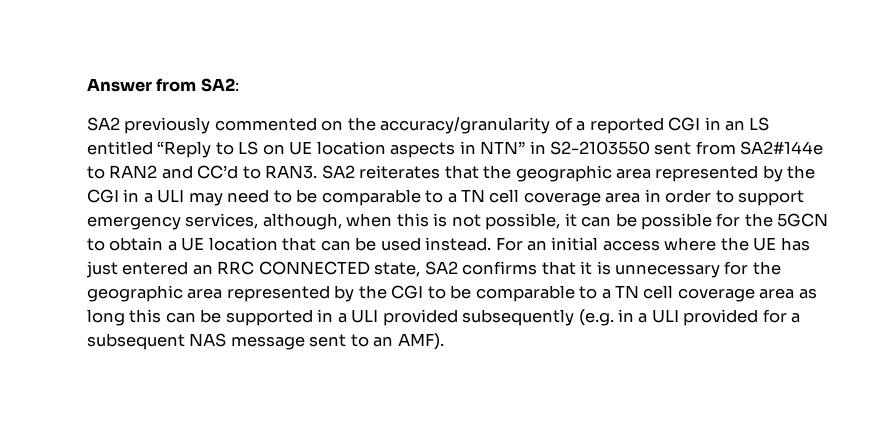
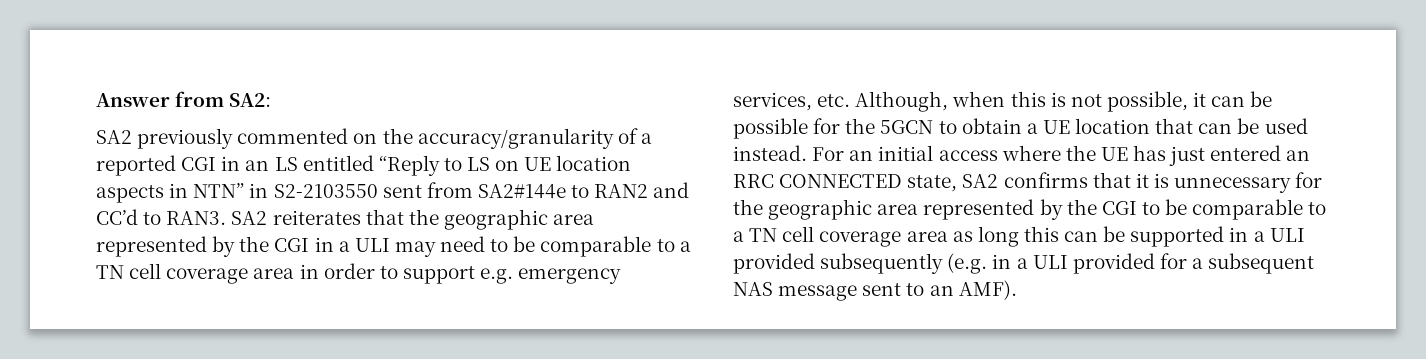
- SA2 reiterates that the geographic area represented by the CGI in a ULI may need to be comparable to a TN cell coverage area in order to support emergency services, although, when this is not possible, it can be possible for the 5GCN to obtain a UE location that can be used instead.
+ SA2 reiterates that the geographic area represented by the CGI in a ULI may need to be comparable to a TN cell coverage area in order to support e.g. emergency services, etc. Although, when this is not possible, it can be possible for the 5GCN to obtain a UE location that can be used instead.

